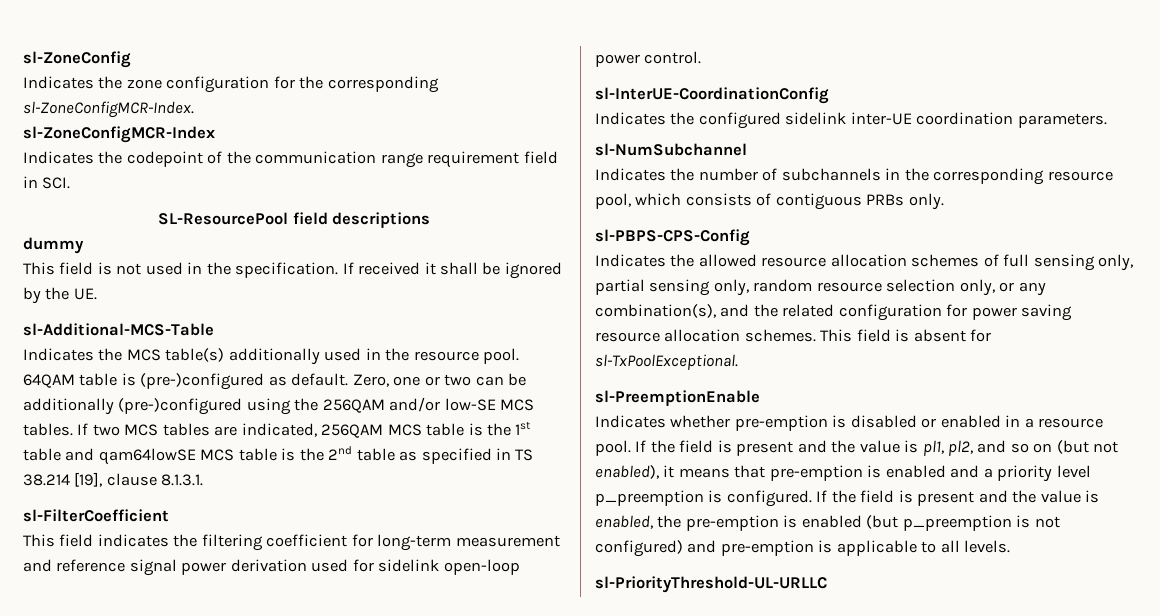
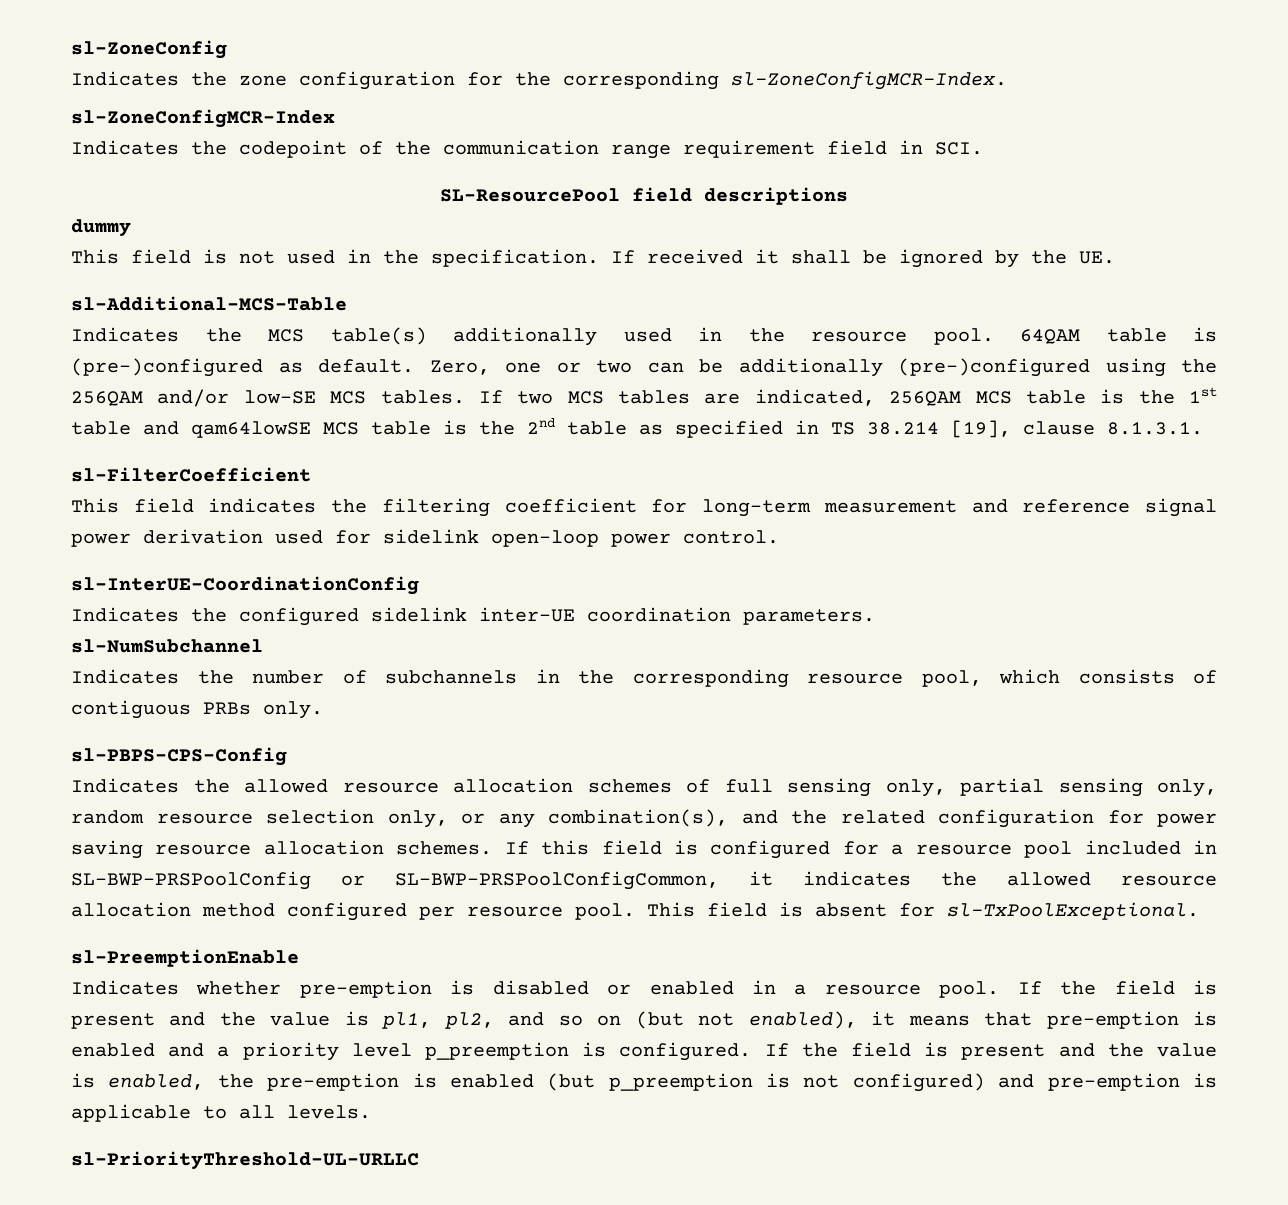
+ If this field is configured for a resource pool included in SL-BWP-PRSPoolConfig or SL-BWP-PRSPoolConfigCommon, it indicates the allowed resource allocation method configured per resource pool.

